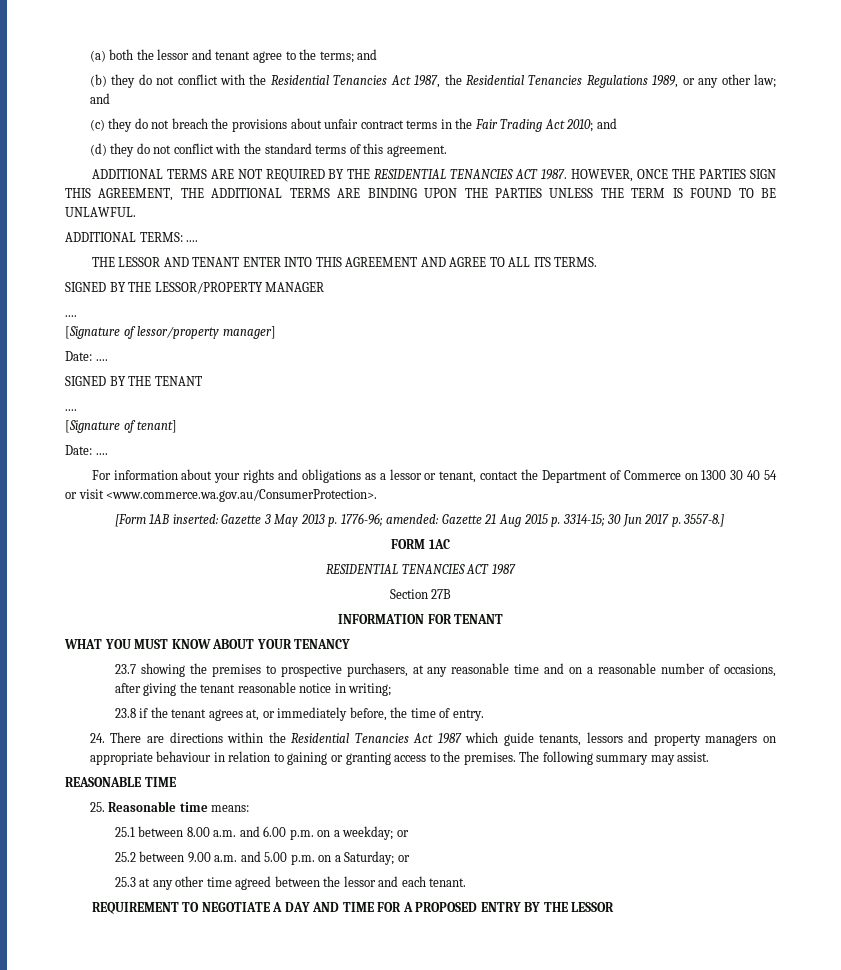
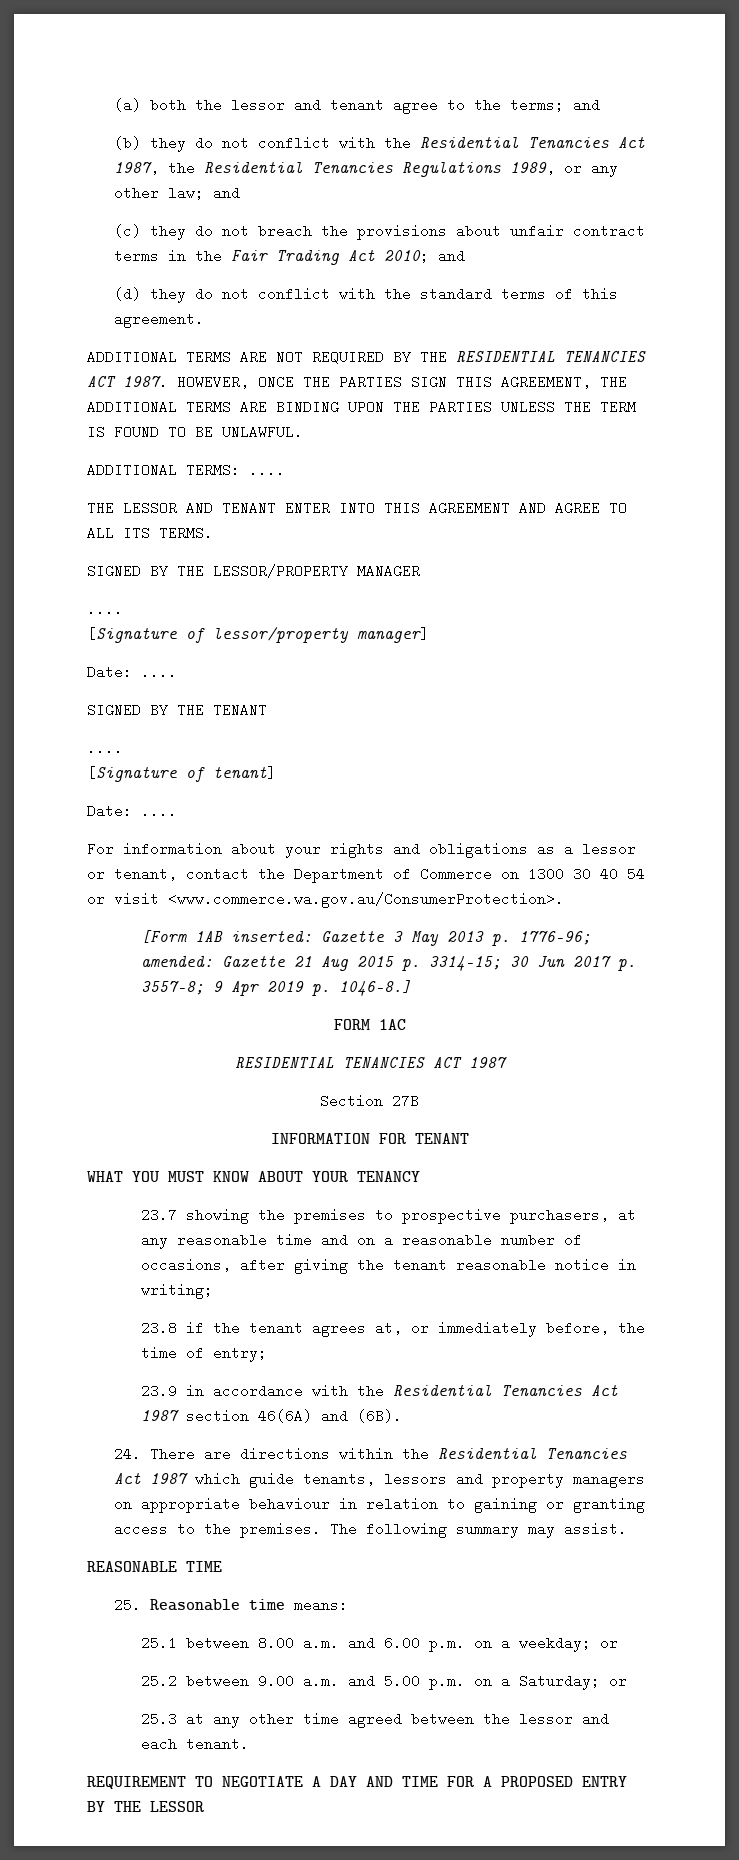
- [Form 1AB inserted: Gazette 3 May 2013 p. 1776-96; amended: Gazette 21 Aug 2015 p. 3314-15; 30 Jun 2017 p. 3557-8.]
+ [Form 1AB inserted: Gazette 3 May 2013 p. 1776-96; amended: Gazette 21 Aug 2015 p. 3314-15; 30 Jun 2017 p. 3557-8; 9 Apr 2019 p. 1046-8.]
- 23.8 if the tenant agrees at, or immediately before, the time of entry.
+ 23.8 if the tenant agrees at, or immediately before, the time of entry;
+ 23.9 in accordance with the Residential Tenancies Act 1987 section 46(6A) and (6B).

